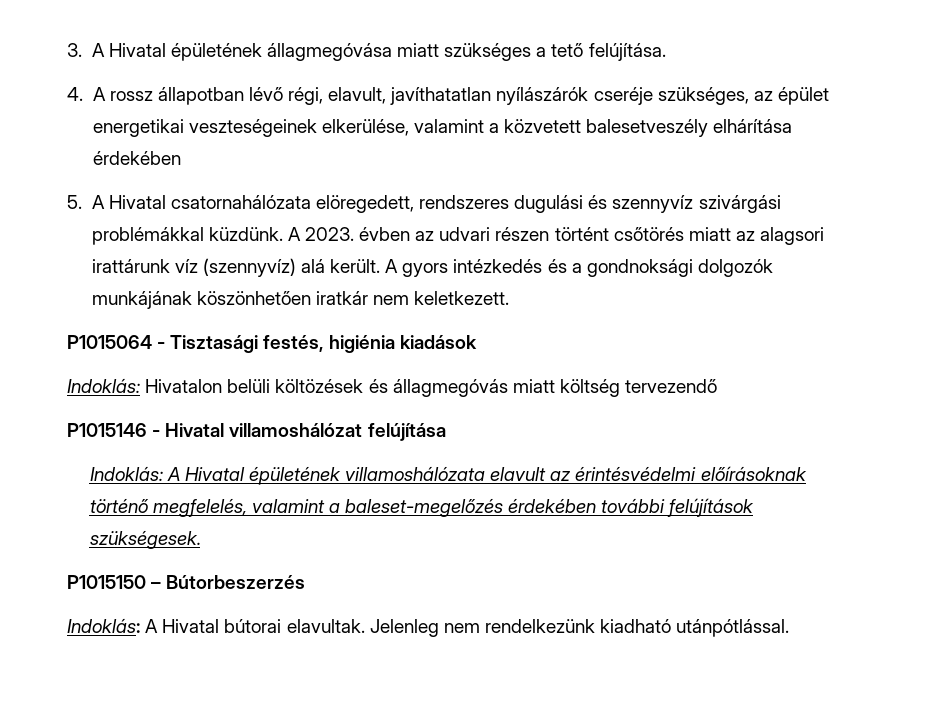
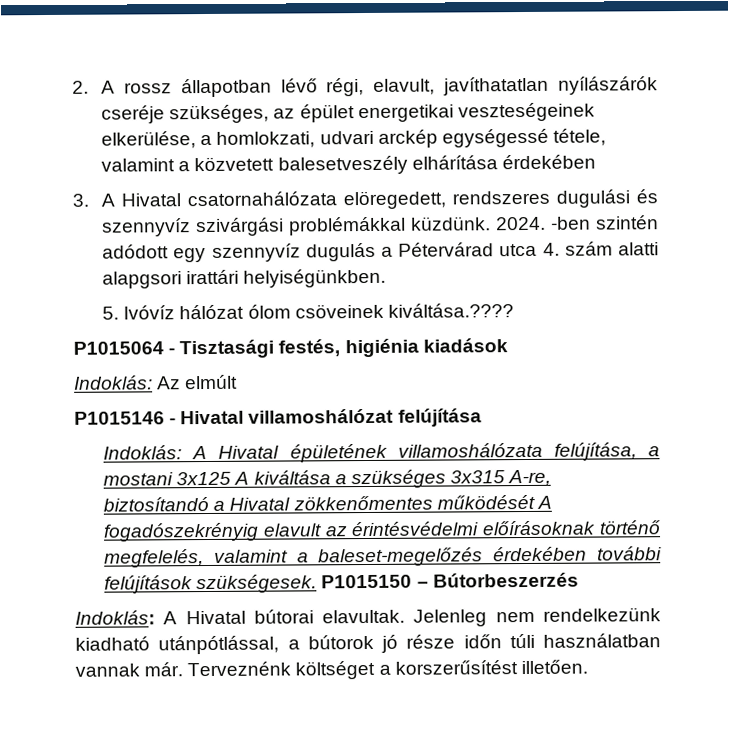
- 3. A Hivatal épületének állagmegóvása miatt szükséges a tető felújítása.
- 4. A rossz állapotban lévő régi, elavult, javíthatatlan nyílászárók cseréje szükséges, az épület energetikai veszteségeinek elkerülése, valamint a közvetett balesetveszély elhárítása érdekében
+ 2. A rossz állapotban lévő régi, elavult, javíthatatlan nyílászárók cseréje szükséges, az épület energetikai veszteségeinek elkerülése, a homlokzati, udvari arckép egységessé tétele, valamint a közvetett balesetveszély elhárítása érdekében
- 5. A Hivatal csatornahálózata elöregedett, rendszeres dugulási és szennyvíz szivárgási problémákkal küzdünk.
+ 3. A Hivatal csatornahálózata elöregedett, rendszeres dugulási és szennyvíz szivárgási problémákkal küzdünk.
- A 2023. évben az udvari részen történt csőtörés miatt az alagsori irattárunk víz (szennyvíz) alá került. A gyors intézkedés és a gondnoksági dolgozók munkájának köszönhetően iratkár nem keletkezett.
+ 2024. -ben szintén adódott egy szennyvíz dugulás a Pétervárad utca 4. szám alatti alapgsori irattári helyiségünkben.
+ 5. Ivóvíz hálózat ólom csöveinek kiváltása.????
- Indoklás: Hivatalon belüli költözések és állagmegóvás miatt költség tervezendő
+ Indoklás: Az elmúlt
- Indoklás: A Hivatal épületének villamoshálózata elavult az érintésvédelmi előírásoknak történő megfelelés, valamint a baleset-megelőzés érdekében további felújítások szükségesek.
- P1015150 – Bútorbeszerzés
+ Indoklás: A Hivatal épületének villamoshálózata felújítása, a mostani 3x125 A kiváltása a szükséges 3x315 A-re, biztosítandó a Hivatal zökkenőmentes működését A fogadószekrényig elavult az érintésvédelmi előírásoknak történő megfelelés, valamint a baleset-megelőzés érdekében további felújítások szükségesek. P1015150 – Bútorbeszerzés
- Jelenleg nem rendelkezünk kiadható utánpótlással.
+ Jelenleg nem rendelkezünk kiadható utánpótlással, a bútorok jó része időn túli használatban vannak már. Terveznénk költséget a korszerűsítést illetően.

